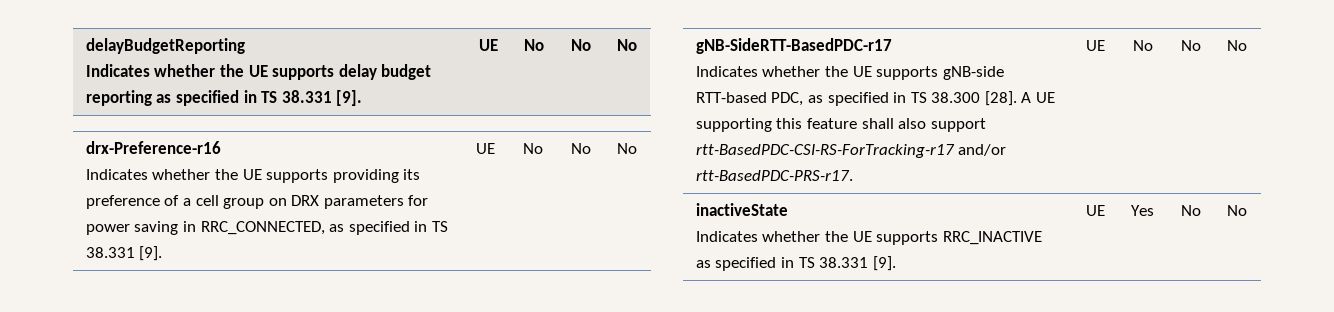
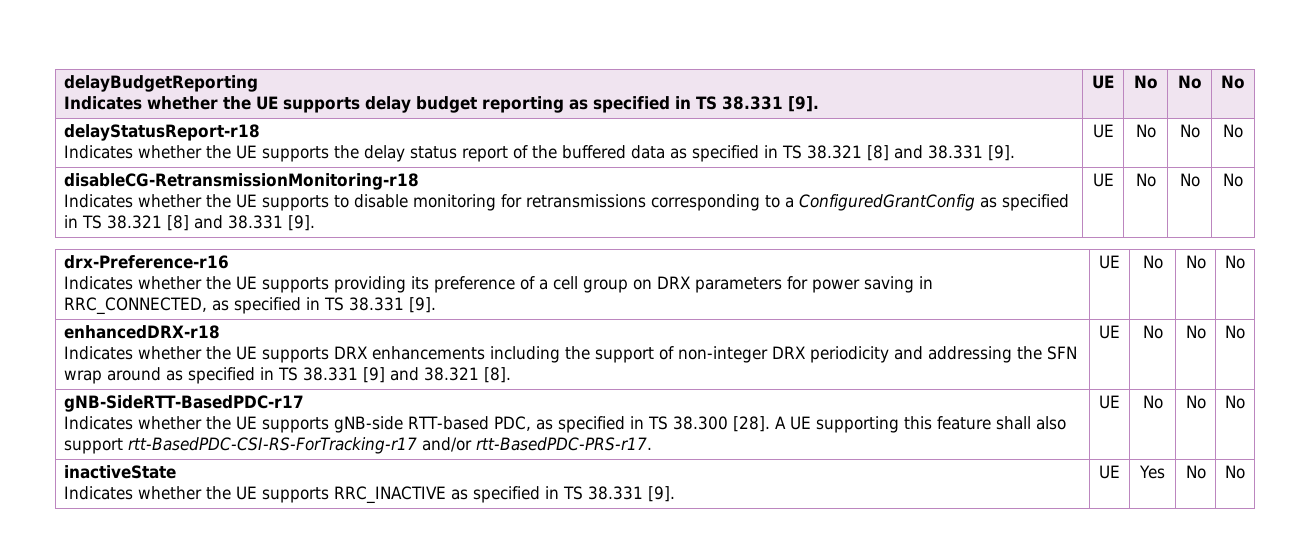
+ delayStatusReport-r18
+ Indicates whether the UE supports the delay status report of the buffered data as specified in TS 38.321 [8] and 38.331 [9]. | UE | No | No | No
+ disableCG-RetransmissionMonitoring-r18
+ Indicates whether the UE supports to disable monitoring for retransmissions corresponding to a ConfiguredGrantConfig as specified in TS 38.321 [8] and 38.331 [9]. | UE | No | No | No
+ enhancedDRX-r18
+ Indicates whether the UE supports DRX enhancements including the support of non-integer DRX periodicity and addressing the SFN wrap around as specified in TS 38.331 [9] and 38.321 [8]. | UE | No | No | No

